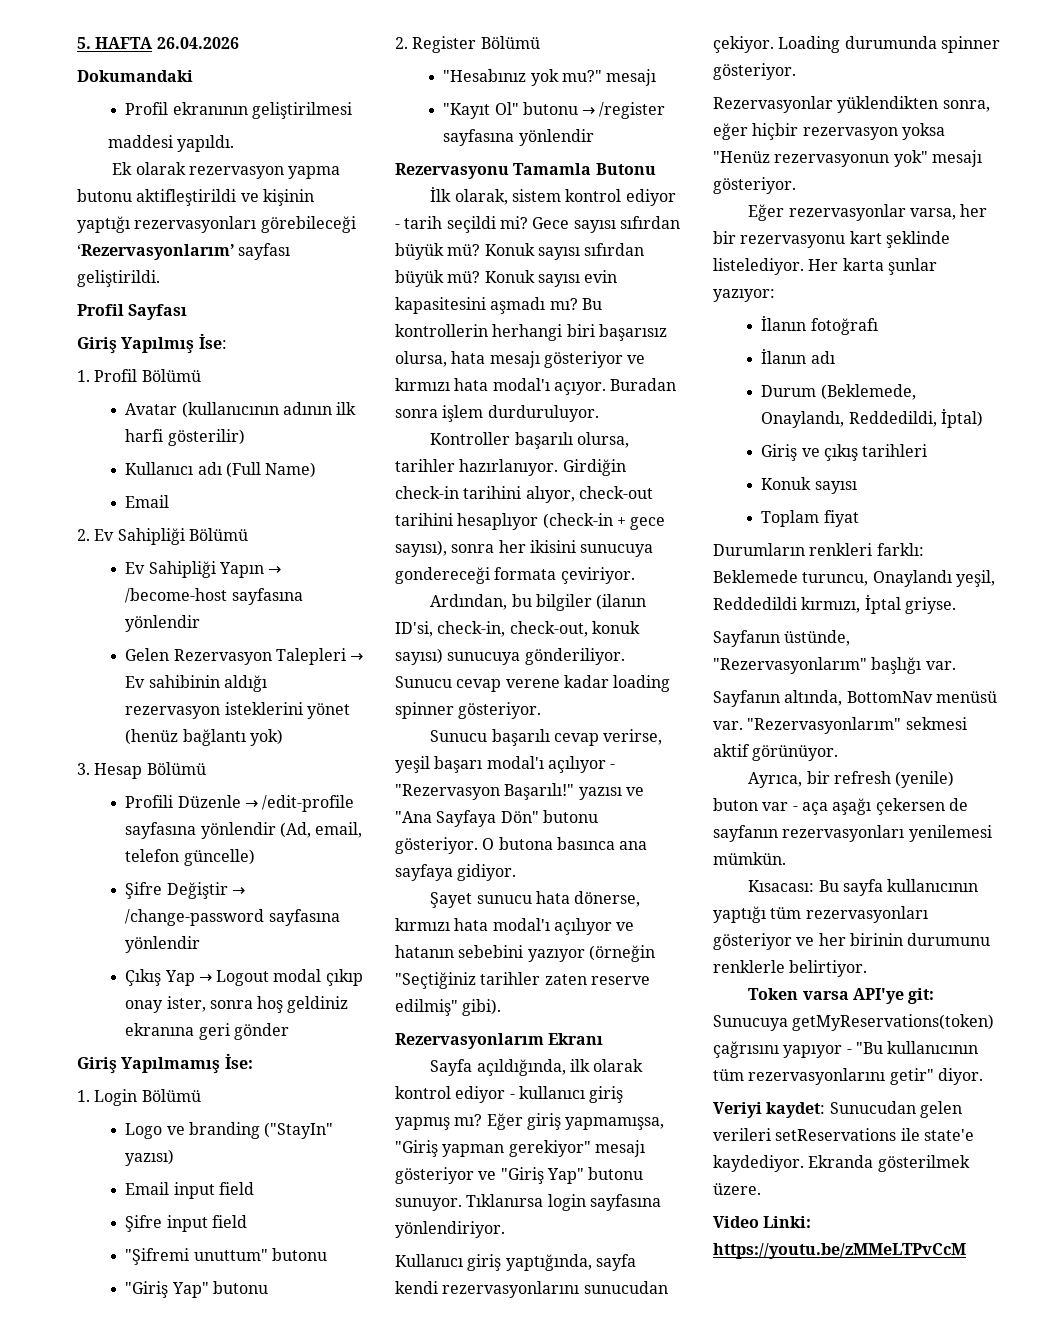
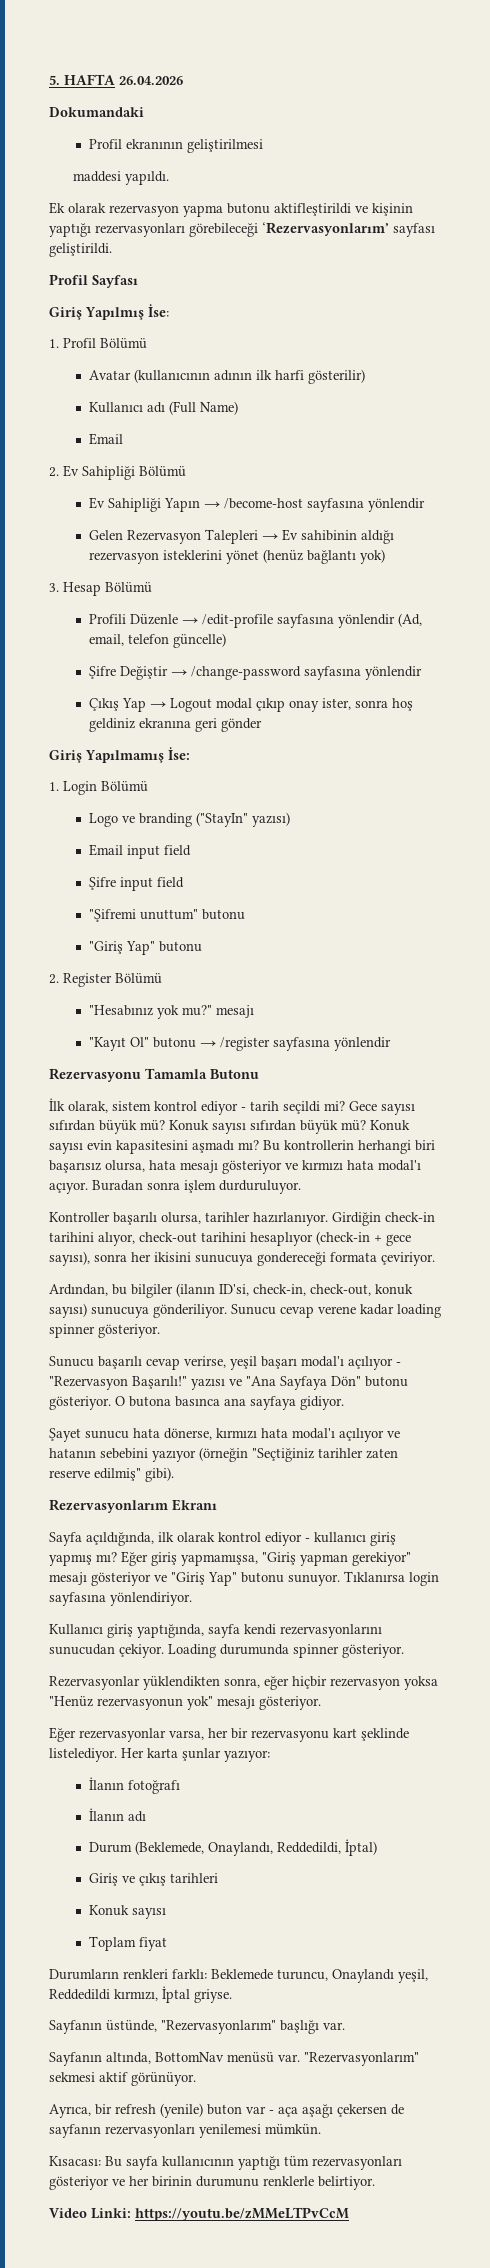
- Token varsa API'ye git: Sunucuya getMyReservations(token) çağrısını yapıyor - "Bu kullanıcının tüm rezervasyonlarını getir" diyor.
- Veriyi kaydet: Sunucudan gelen verileri setReservations ile state'e kaydediyor. Ekranda gösterilmek üzere.

